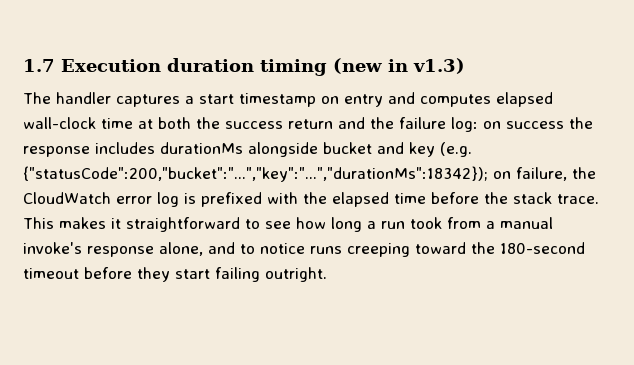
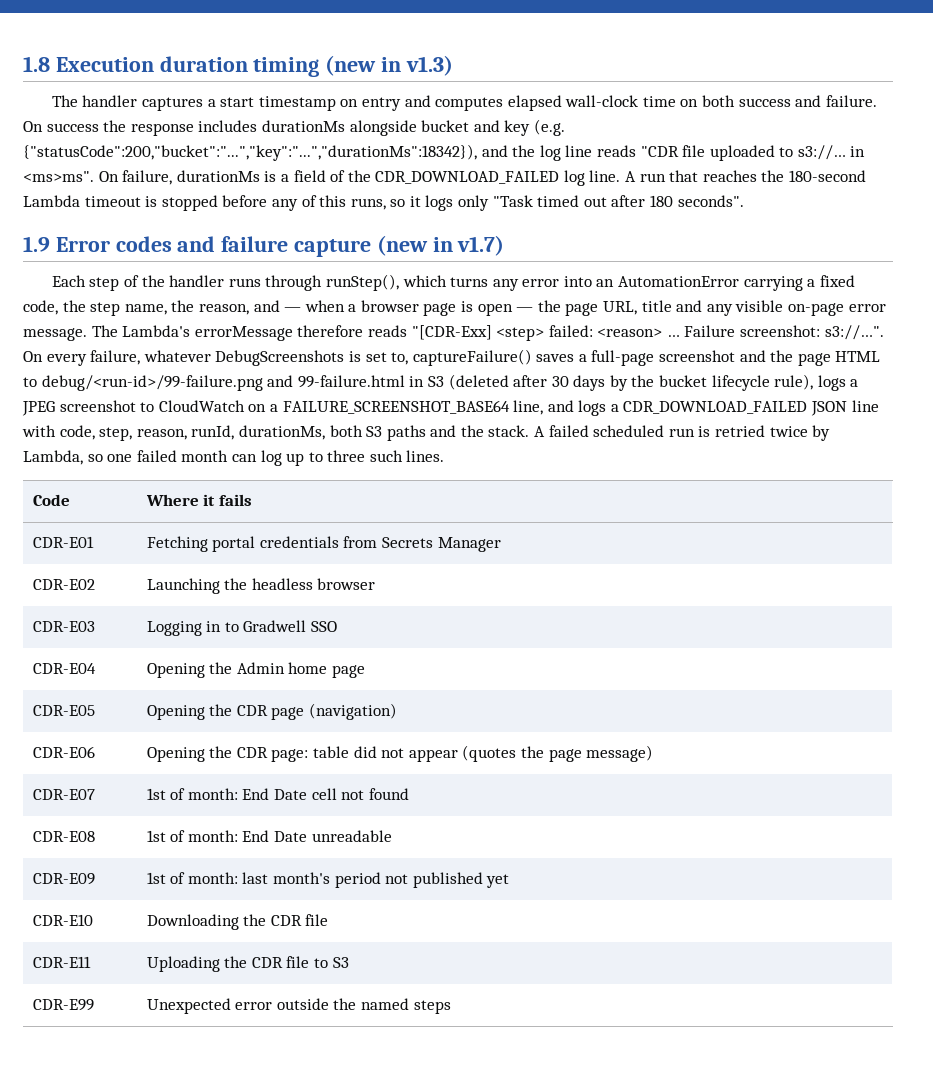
- 1.7 Execution duration timing (new in v1.3)
+ 1.8 Execution duration timing (new in v1.3)
- The handler captures a start timestamp on entry and computes elapsed wall-clock time at both the success return and the failure log: on success the response includes durationMs alongside bucket and key (e.g. {"statusCode":200,"bucket":"...","key":"...","durationMs":18342}); on failure, the CloudWatch error log is prefixed with the elapsed time before the stack trace. This makes it straightforward to see how long a run took from a manual invoke's response alone, and to notice runs creeping toward the 180-second timeout before they start failing outright.
+ The handler captures a start timestamp on entry and computes elapsed wall-clock time on both success and failure. On success the response includes durationMs alongside bucket and key (e.g. {"statusCode":200,"bucket":"...","key":"...","durationMs":18342}), and the log line reads "CDR file uploaded to s3://… in <ms>ms". On failure, durationMs is a field of the CDR_DOWNLOAD_FAILED log line. A run that reaches the 180-second Lambda timeout is stopped before any of this runs, so it logs only "Task timed out after 180 seconds".
+ 1.9 Error codes and failure capture (new in v1.7)
+ Each step of the handler runs through runStep(), which turns any error into an AutomationError carrying a fixed code, the step name, the reason, and — when a browser page is open — the page URL, title and any visible on-page error message. The Lambda's errorMessage therefore reads "[CDR-Exx] <step> failed: <reason> … Failure screenshot: s3://…". On every failure, whatever DebugScreenshots is set to, captureFailure() saves a full-page screenshot and the page HTML to debug/<run-id>/99-failure.png and 99-failure.html in S3 (deleted after 30 days by the bucket lifecycle rule), logs a JPEG screenshot to CloudWatch on a FAILURE_SCREENSHOT_BASE64 line, and logs a CDR_DOWNLOAD_FAILED JSON line with code, step, reason, runId, durationMs, both S3 paths and the stack. A failed scheduled run is retried twice by Lambda, so one failed month can log up to three such lines.
+ Code | Where it fails
+ CDR-E01 | Fetching portal credentials from Secrets Manager
+ CDR-E02 | Launching the headless browser
+ CDR-E03 | Logging in to Gradwell SSO
+ CDR-E04 | Opening the Admin home page
+ CDR-E05 | Opening the CDR page (navigation)
+ CDR-E06 | Opening the CDR page: table did not appear (quotes the page message)
+ CDR-E07 | 1st of month: End Date cell not found
+ CDR-E08 | 1st of month: End Date unreadable
+ CDR-E09 | 1st of month: last month's period not published yet
+ CDR-E10 | Downloading the CDR file
+ CDR-E11 | Uploading the CDR file to S3
+ CDR-E99 | Unexpected error outside the named steps

